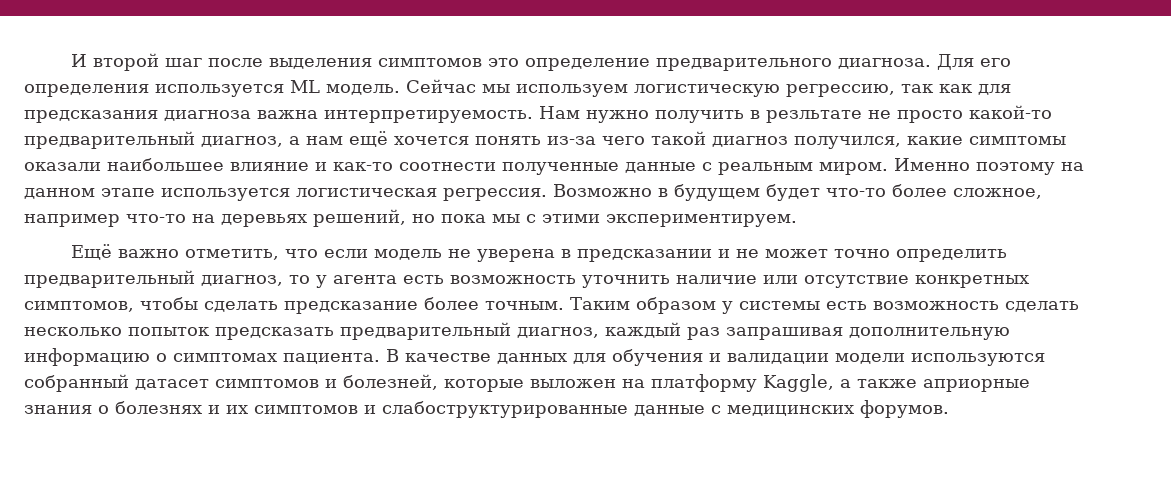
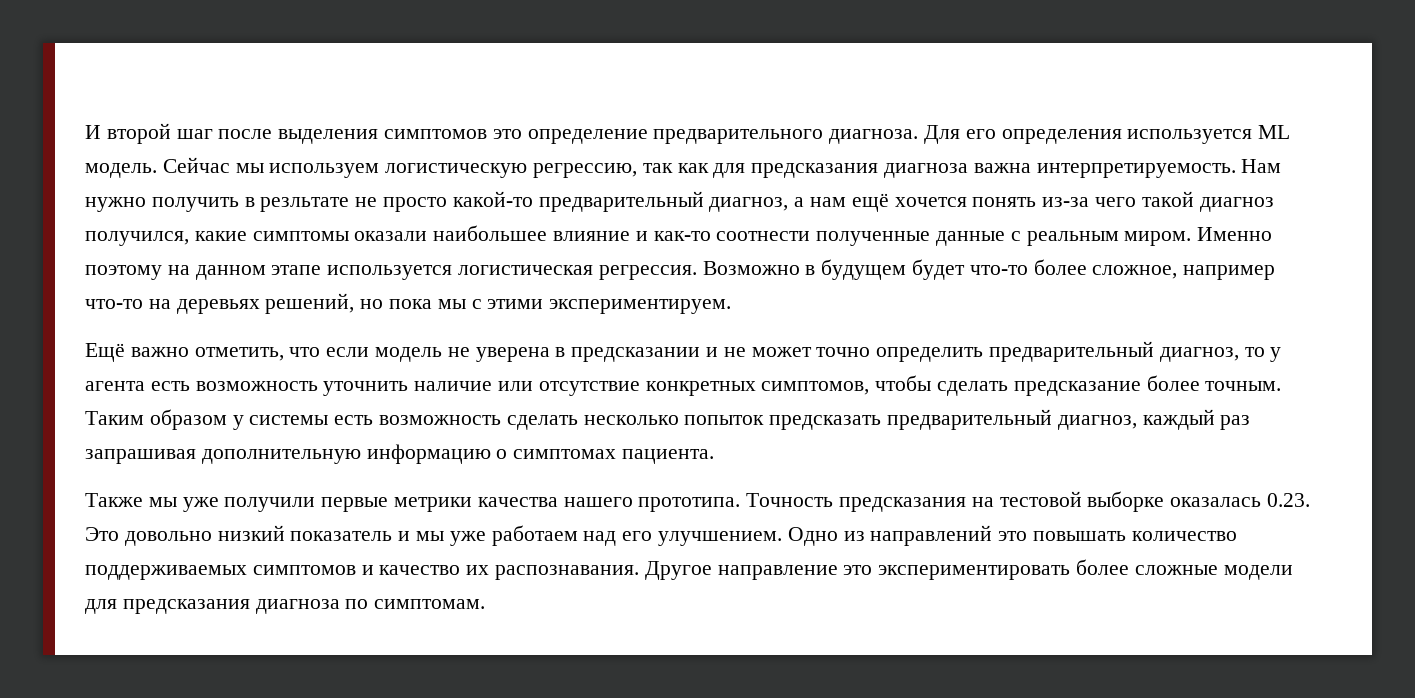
- Таким образом у системы есть возможность сделать несколько попыток предсказать предварительный диагноз, каждый раз запрашивая дополнительную информацию о симптомах пациента. В качестве данных для обучения и валидации модели используются собранный датасет симптомов и болезней, которые выложен на платформу Kaggle, а также априорные знания о болезнях и их симптомов и слабоструктурированные данные с медицинских форумов.
+ Таким образом у системы есть возможность сделать несколько попыток предсказать предварительный диагноз, каждый раз запрашивая дополнительную информацию о симптомах пациента.
+ Также мы уже получили первые метрики качества нашего прототипа. Точность предсказания на тестовой выборке оказалась 0.23. Это довольно низкий показатель и мы уже работаем над его улучшением. Одно из направлений это повышать количество поддерживаемых симптомов и качество их распознавания. Другое направление это экспериментировать более сложные модели для предсказания диагноза по симптомам.

